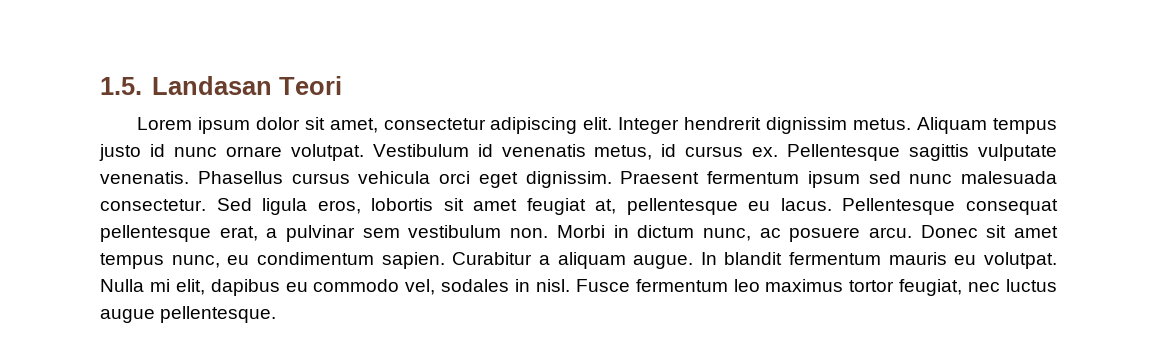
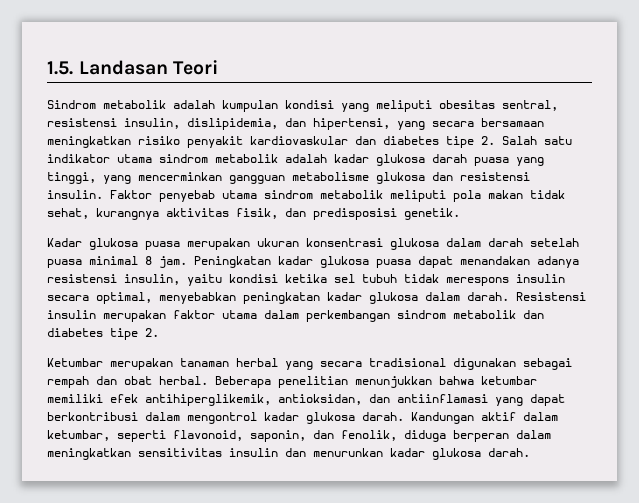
- Lorem ipsum dolor sit amet, consectetur adipiscing elit. Integer hendrerit dignissim metus. Aliquam tempus justo id nunc ornare volutpat. Vestibulum id venenatis metus, id cursus ex. Pellentesque sagittis vulputate venenatis. Phasellus cursus vehicula orci eget dignissim. Praesent fermentum ipsum sed nunc malesuada consectetur. Sed ligula eros, lobortis sit amet feugiat at, pellentesque eu lacus. Pellentesque consequat pellentesque erat, a pulvinar sem vestibulum non. Morbi in dictum nunc, ac posuere arcu. Donec sit amet tempus nunc, eu condimentum sapien. Curabitur a aliquam augue. In blandit fermentum mauris eu volutpat. Nulla mi elit, dapibus eu commodo vel, sodales in nisl. Fusce fermentum leo maximus tortor feugiat, nec luctus augue pellentesque.
+ Sindrom metabolik adalah kumpulan kondisi yang meliputi obesitas sentral, resistensi insulin, dislipidemia, dan hipertensi, yang secara bersamaan meningkatkan risiko penyakit kardiovaskular dan diabetes tipe 2. Salah satu indikator utama sindrom metabolik adalah kadar glukosa darah puasa yang tinggi, yang mencerminkan gangguan metabolisme glukosa dan resistensi insulin. Faktor penyebab utama sindrom metabolik meliputi pola makan tidak sehat, kurangnya aktivitas fisik, dan predisposisi genetik.
+ Kadar glukosa puasa merupakan ukuran konsentrasi glukosa dalam darah setelah puasa minimal 8 jam. Peningkatan kadar glukosa puasa dapat menandakan adanya resistensi insulin, yaitu kondisi ketika sel tubuh tidak merespons insulin secara optimal, menyebabkan peningkatan kadar glukosa dalam darah. Resistensi insulin merupakan faktor utama dalam perkembangan sindrom metabolik dan diabetes tipe 2.
+ Ketumbar merupakan tanaman herbal yang secara tradisional digunakan sebagai rempah dan obat herbal. Beberapa penelitian menunjukkan bahwa ketumbar memiliki efek antihiperglikemik, antioksidan, dan antiinflamasi yang dapat berkontribusi dalam mengontrol kadar glukosa darah. Kandungan aktif dalam ketumbar, seperti flavonoid, saponin, dan fenolik, diduga berperan dalam meningkatkan sensitivitas insulin dan menurunkan kadar glukosa darah.

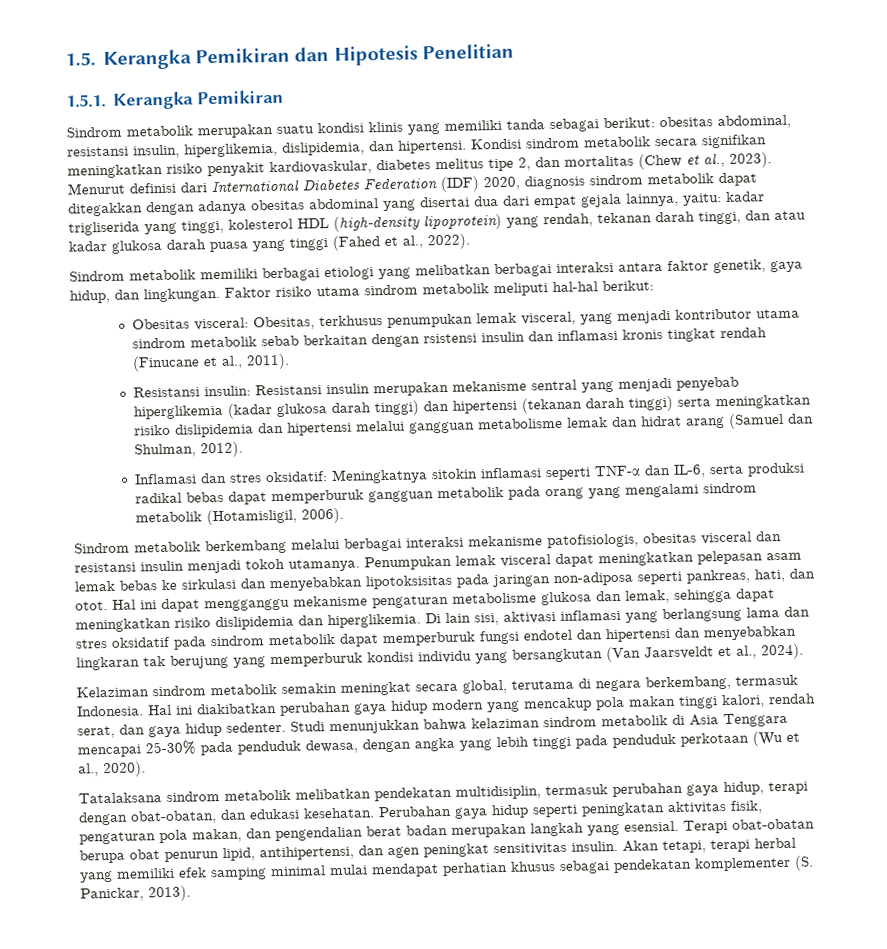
- 1.5. Landasan Teori
- Sindrom metabolik adalah kumpulan kondisi yang meliputi obesitas sentral, resistensi insulin, dislipidemia, dan hipertensi, yang secara bersamaan meningkatkan risiko penyakit kardiovaskular dan diabetes tipe 2. Salah satu indikator utama sindrom metabolik adalah kadar glukosa darah puasa yang tinggi, yang mencerminkan gangguan metabolisme glukosa dan resistensi insulin. Faktor penyebab utama sindrom metabolik meliputi pola makan tidak sehat, kurangnya aktivitas fisik, dan predisposisi genetik.
- Kadar glukosa puasa merupakan ukuran konsentrasi glukosa dalam darah setelah puasa minimal 8 jam. Peningkatan kadar glukosa puasa dapat menandakan adanya resistensi insulin, yaitu kondisi ketika sel tubuh tidak merespons insulin secara optimal, menyebabkan peningkatan kadar glukosa dalam darah. Resistensi insulin merupakan faktor utama dalam perkembangan sindrom metabolik dan diabetes tipe 2.
- Ketumbar merupakan tanaman herbal yang secara tradisional digunakan sebagai rempah dan obat herbal. Beberapa penelitian menunjukkan bahwa ketumbar memiliki efek antihiperglikemik, antioksidan, dan antiinflamasi yang dapat berkontribusi dalam mengontrol kadar glukosa darah. Kandungan aktif dalam ketumbar, seperti flavonoid, saponin, dan fenolik, diduga berperan dalam meningkatkan sensitivitas insulin dan menurunkan kadar glukosa darah.
+ 1.5. Kerangka Pemikiran dan Hipotesis Penelitian
+ 1.5.1. Kerangka Pemikiran
+ Sindrom metabolik merupakan suatu kondisi klinis yang memiliki tanda sebagai berikut: obesitas abdominal, resistansi insulin, hiperglikemia, dislipidemia, dan hipertensi. Kondisi sindrom metabolik secara signifikan meningkatkan risiko penyakit kardiovaskular, diabetes melitus tipe 2, dan mortalitas (Chew et al., 2023). Menurut definisi dari International Diabetes Federation (IDF) 2020, diagnosis sindrom metabolik dapat ditegakkan dengan adanya obesitas abdominal yang disertai dua dari empat gejala lainnya, yaitu: kadar trigliserida yang tinggi, kolesterol HDL (high-density lipoprotein) yang rendah, tekanan darah tinggi, dan atau kadar glukosa darah puasa yang tinggi (Fahed et al., 2022).
+ Sindrom metabolik memiliki berbagai etiologi yang melibatkan berbagai interaksi antara faktor genetik, gaya hidup, dan lingkungan. Faktor risiko utama sindrom metabolik meliputi hal-hal berikut:
+ Obesitas visceral: Obesitas, terkhusus penumpukan lemak visceral, yang menjadi kontributor utama sindrom metabolik sebab berkaitan dengan rsistensi insulin dan inflamasi kronis tingkat rendah (Finucane et al., 2011).
+ Resistansi insulin: Resistansi insulin merupakan mekanisme sentral yang menjadi penyebab hiperglikemia (kadar glukosa darah tinggi) dan hipertensi (tekanan darah tinggi) serta meningkatkan risiko dislipidemia dan hipertensi melalui gangguan metabolisme lemak dan hidrat arang (Samuel dan Shulman, 2012).
+ Inflamasi dan stres oksidatif: Meningkatnya sitokin inflamasi seperti TNF-α dan IL-6, serta produksi radikal bebas dapat memperburuk gangguan metabolik pada orang yang mengalami sindrom metabolik (Hotamisligil, 2006).
+ Sindrom metabolik berkembang melalui berbagai interaksi mekanisme patofisiologis, obesitas visceral dan resistansi insulin menjadi tokoh utamanya. Penumpukan lemak visceral dapat meningkatkan pelepasan asam lemak bebas ke sirkulasi dan menyebabkan lipotoksisitas pada jaringan non-adiposa seperti pankreas, hati, dan otot. Hal ini dapat mengganggu mekanisme pengaturan metabolisme glukosa dan lemak, sehingga dapat meningkatkan risiko dislipidemia dan hiperglikemia. Di lain sisi, aktivasi inflamasi yang berlangsung lama dan stres oksidatif pada sindrom metabolik dapat memperburuk fungsi endotel dan hipertensi dan menyebabkan lingkaran tak berujung yang memperburuk kondisi individu yang bersangkutan (Van Jaarsveldt et al., 2024).
+ Kelaziman sindrom metabolik semakin meningkat secara global, terutama di negara berkembang, termasuk Indonesia. Hal ini diakibatkan perubahan gaya hidup modern yang mencakup pola makan tinggi kalori, rendah serat, dan gaya hidup sedenter. Studi menunjukkan bahwa kelaziman sindrom metabolik di Asia Tenggara mencapai 25-30% pada penduduk dewasa, dengan angka yang lebih tinggi pada penduduk perkotaan (Wu et al., 2020).
+ Tatalaksana sindrom metabolik melibatkan pendekatan multidisiplin, termasuk perubahan gaya hidup, terapi dengan obat-obatan, dan edukasi kesehatan. Perubahan gaya hidup seperti peningkatan aktivitas fisik, pengaturan pola makan, dan pengendalian berat badan merupakan langkah yang esensial. Terapi obat-obatan berupa obat penurun lipid, antihipertensi, dan agen peningkat sensitivitas insulin. Akan tetapi, terapi herbal yang memiliki efek samping minimal mulai mendapat perhatian khusus sebagai pendekatan komplementer (S. Panickar, 2013).

